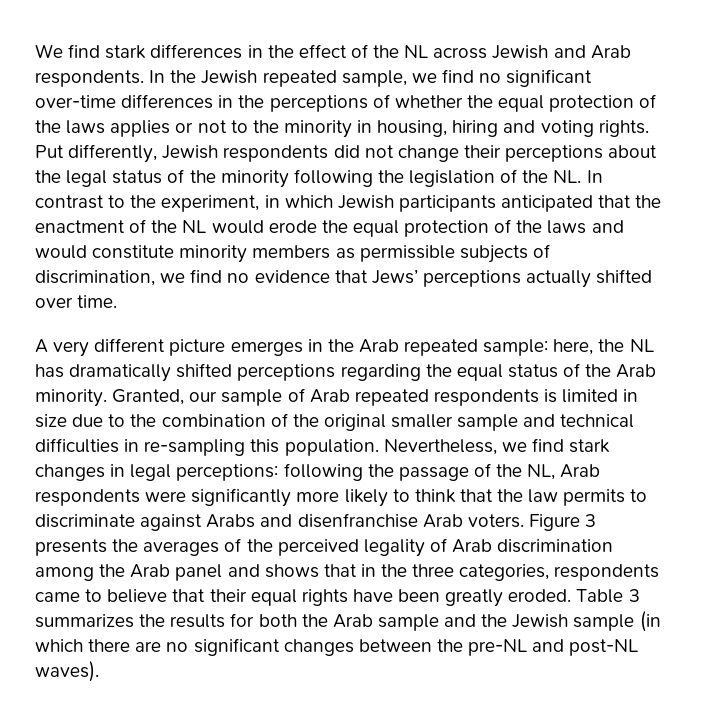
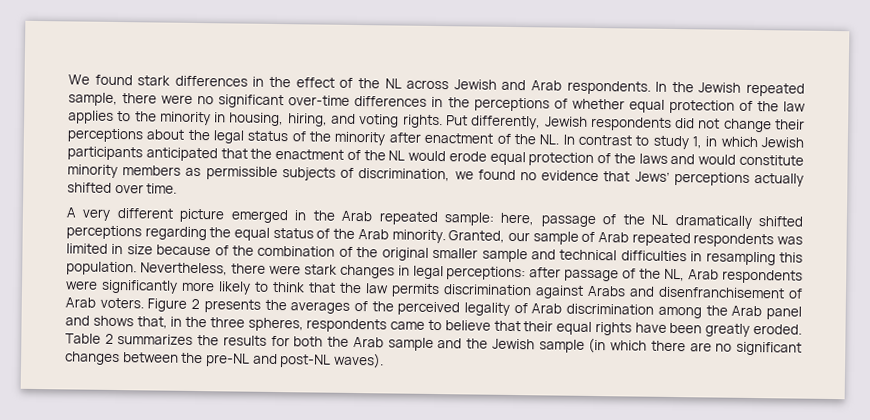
- We find stark differences in the effect of the NL across Jewish and Arab respondents.
+ We found stark differences in the effect of the NL across Jewish and Arab respondents.
- In the Jewish repeated sample, we find no significant over-time differences in the perceptions of whether the equal protection of the laws applies or not to the minority in housing, hiring and voting rights.
+ In the Jewish repeated sample, there were no significant over-time differences in the perceptions of whether equal protection of the law applies to the minority in housing, hiring, and voting rights.
- Put differently, Jewish respondents did not change their perceptions about the legal status of the minority following the legislation of the NL. In contrast to the experiment, in which Jewish participants anticipated that the enactment of the NL would erode the equal protection of the laws and would constitute minority members as permissible subjects of discrimination, we find no evidence that Jews’ perceptions actually shifted over time.
+ Put differently, Jewish respondents did not change their perceptions about the legal status of the minority after enactment of the NL. In contrast to study 1, in which Jewish participants anticipated that the enactment of the NL would erode equal protection of the laws and would constitute minority members as permissible subjects of discrimination, we found no evidence that Jews’ perceptions actually shifted over time.
- A very different picture emerges in the Arab repeated sample: here, the NL has dramatically shifted perceptions regarding the equal status of the Arab minority.
+ A very different picture emerged in the Arab repeated sample: here, passage of the NL dramatically shifted perceptions regarding the equal status of the Arab minority.
- Granted, our sample of Arab repeated respondents is limited in size due to the combination of the original smaller sample and technical difficulties in re-sampling this population.
+ Granted, our sample of Arab repeated respondents was limited in size because of the combination of the original smaller sample and technical difficulties in resampling this population.
- Nevertheless, we find stark changes in legal perceptions: following the passage of the NL, Arab respondents were significantly more likely to think that the law permits to discriminate against Arabs and disenfranchise Arab voters.
+ Nevertheless, there were stark changes in legal perceptions: after passage of the NL, Arab respondents were significantly more likely to think that the law permits discrimination against Arabs and disenfranchisement of Arab voters.
- Figure 3 presents the averages of the perceived legality of Arab discrimination among the Arab panel and shows that in the three categories, respondents came to believe that their equal rights have been greatly eroded.
+ Figure 2 presents the averages of the perceived legality of Arab discrimination among the Arab panel and shows that, in the three spheres, respondents came to believe that their equal rights have been greatly eroded.
- Table 3 summarizes the results for both the Arab sample and the Jewish sample (in which there are no significant changes between the pre-NL and post-NL waves).
+ Table 2 summarizes the results for both the Arab sample and the Jewish sample (in which there are no significant changes between the pre-NL and post-NL waves).

